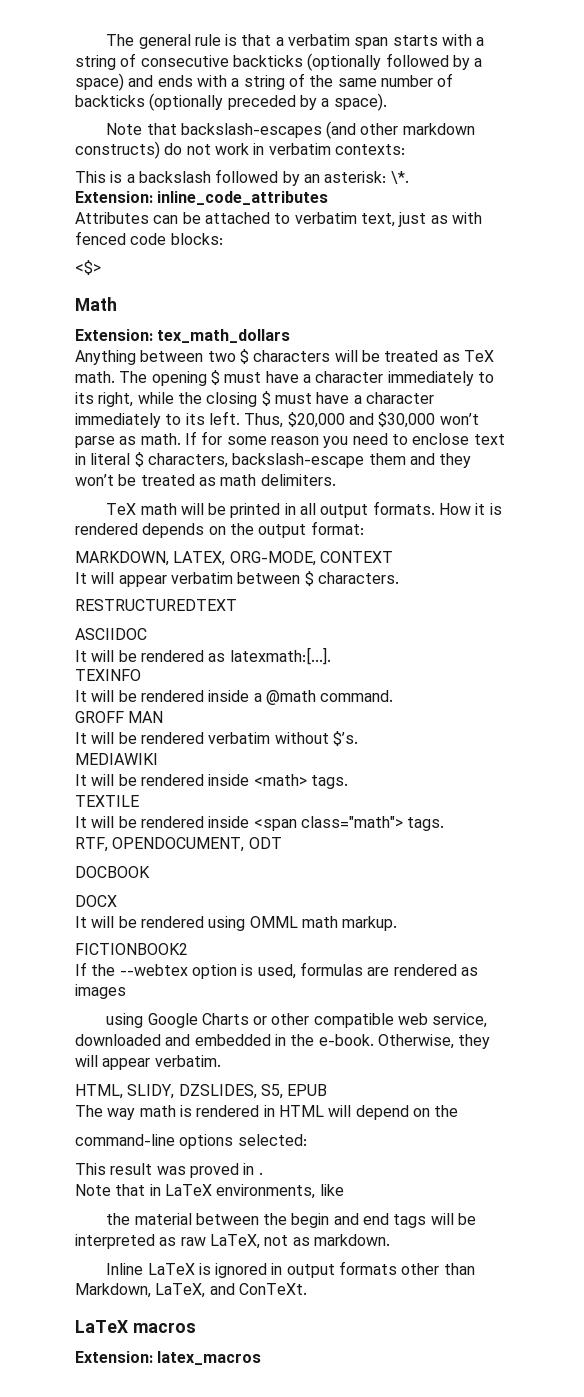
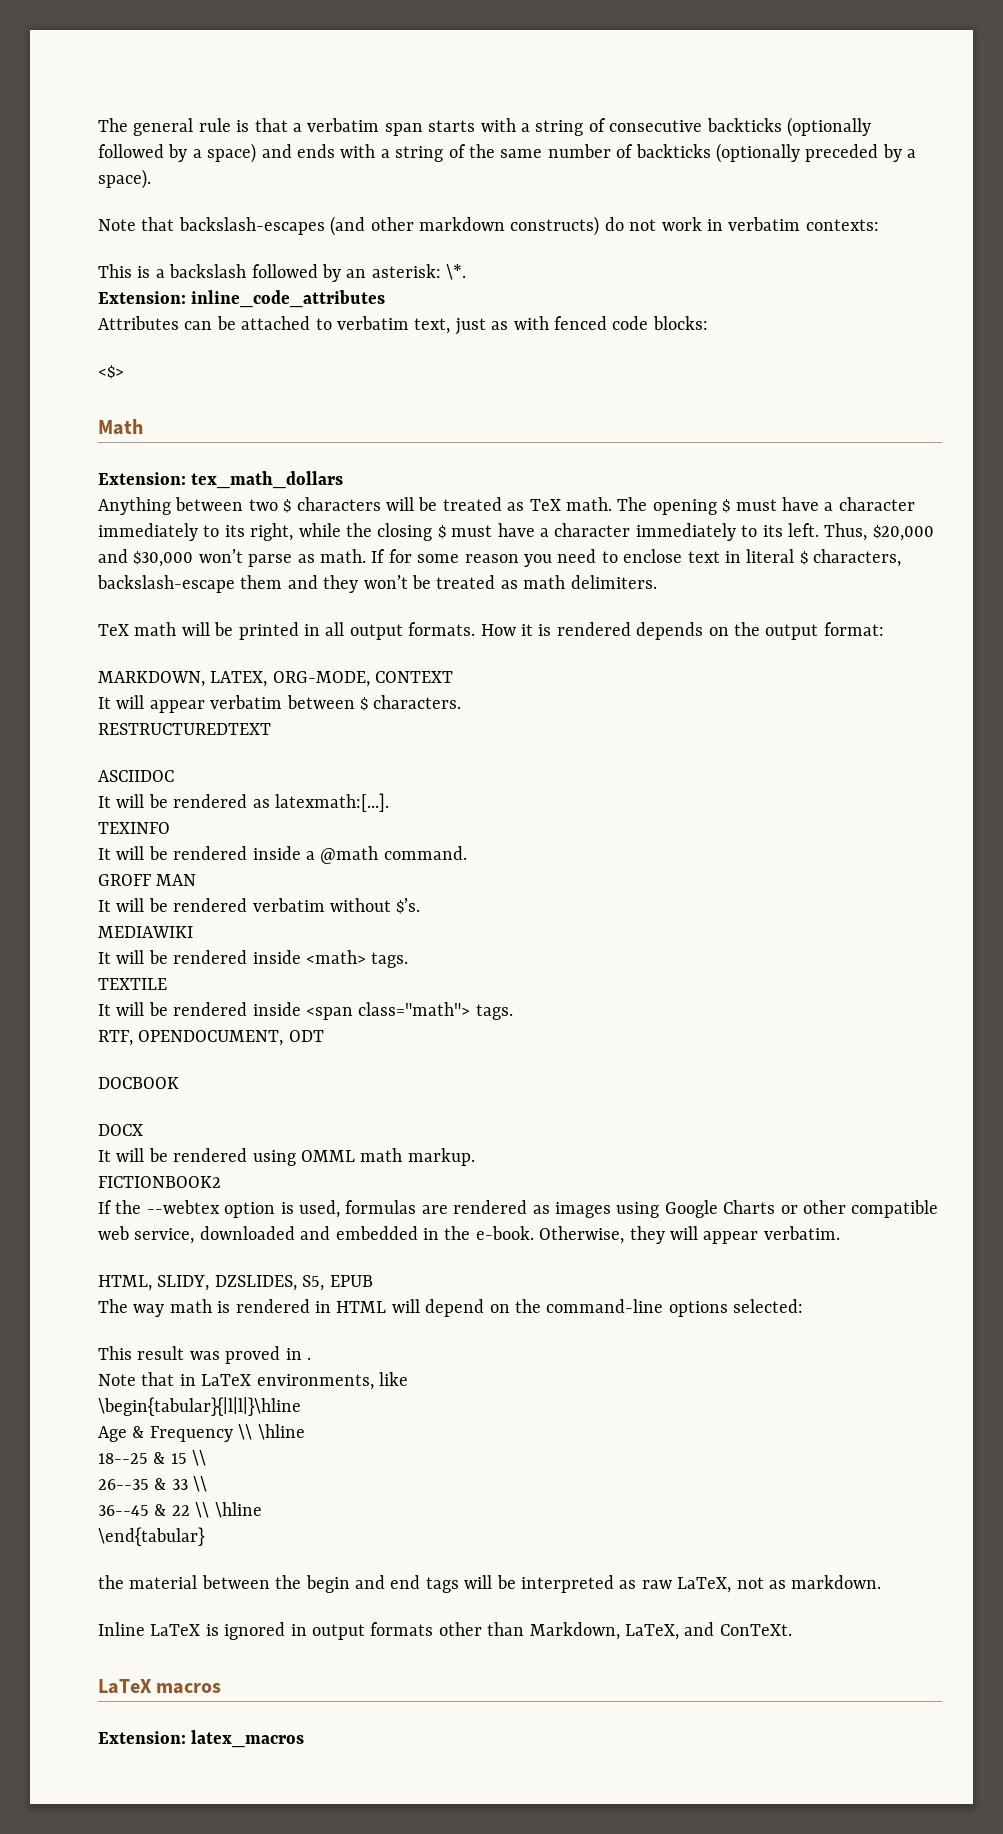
- If the --webtex option is used, formulas are rendered as images
- using Google Charts or other compatible web service, downloaded and embedded in the e-book.
+ If the --webtex option is used, formulas are rendered as images using Google Charts or other compatible web service, downloaded and embedded in the e-book.
- The way math is rendered in HTML will depend on the
- command-line options selected:
+ The way math is rendered in HTML will depend on the command-line options selected:
+ \begin{tabular}{|l|l|}\hline
+ Age & Frequency \\ \hline
+ 18--25 & 15 \\
+ 26--35 & 33 \\
+ 36--45 & 22 \\ \hline
+ \end{tabular}

